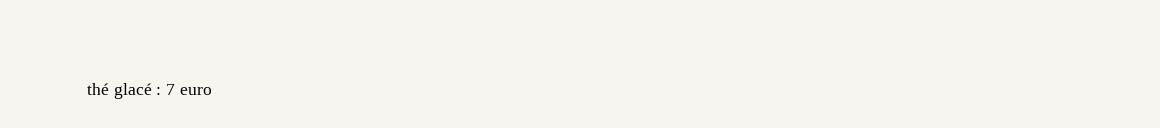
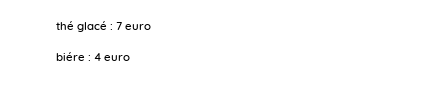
+ biére : 4 euro

